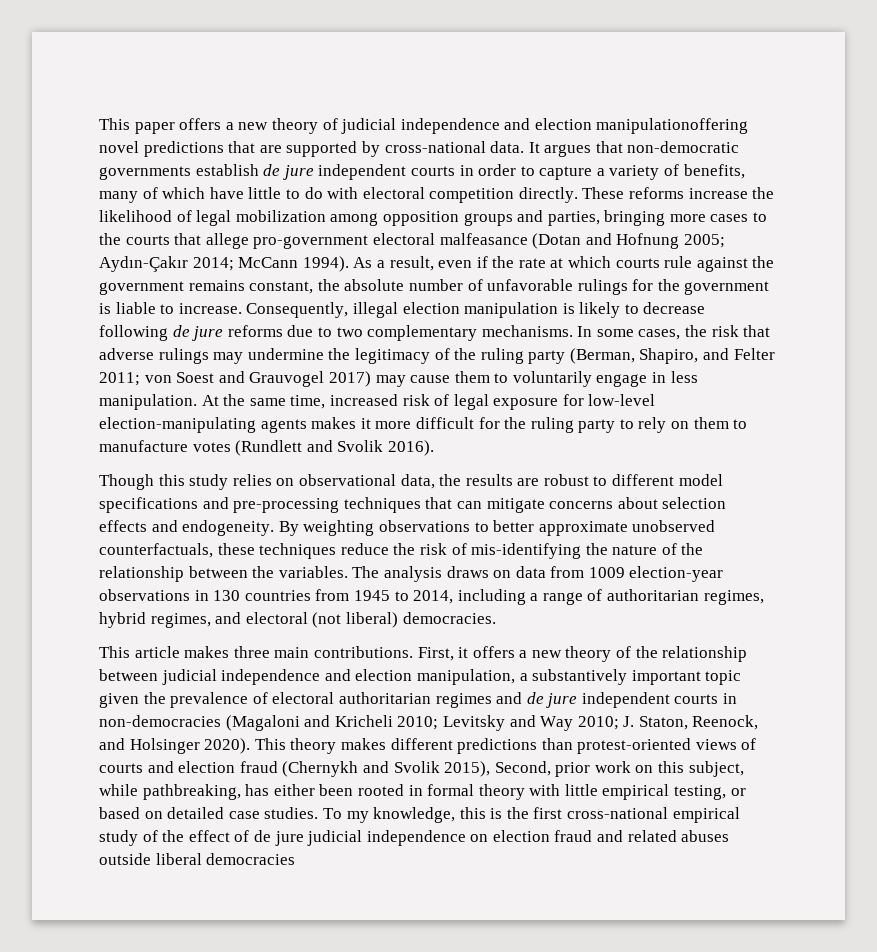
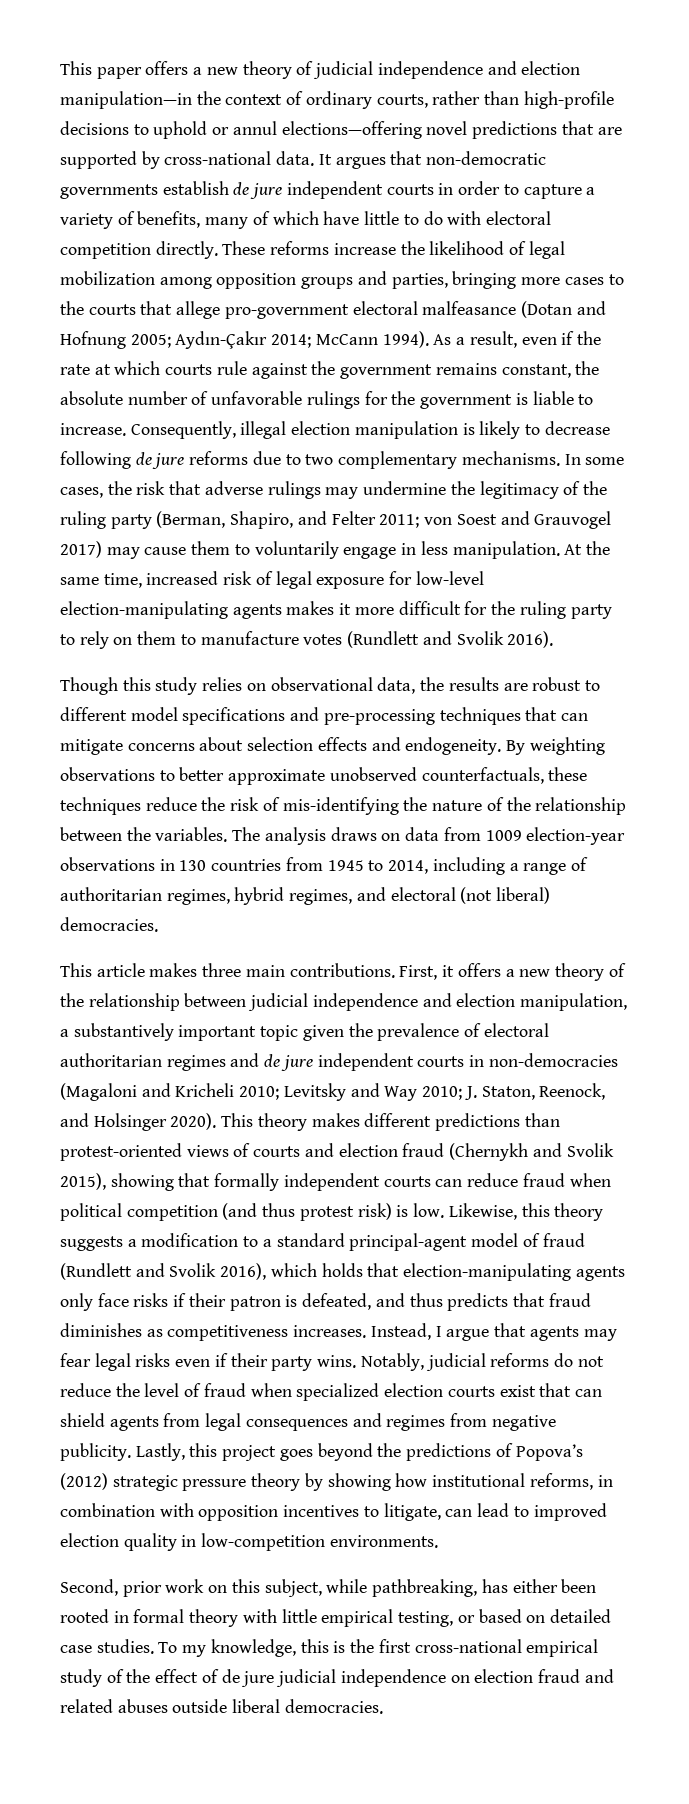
- This paper offers a new theory of judicial independence and election manipulationoffering novel predictions that are supported by cross-national data.
+ This paper offers a new theory of judicial independence and election manipulation—in the context of ordinary courts, rather than high-profile decisions to uphold or annul elections—offering novel predictions that are supported by cross-national data.
- This theory makes different predictions than protest-oriented views of courts and election fraud (Chernykh and Svolik 2015), Second, prior work on this subject, while pathbreaking, has either been rooted in formal theory with little empirical testing, or based on detailed case studies.
+ This theory makes different predictions than protest-oriented views of courts and election fraud (Chernykh and Svolik 2015), showing that formally independent courts can reduce fraud when political competition (and thus protest risk) is low. Likewise, this theory suggests a modification to a standard principal-agent model of fraud (Rundlett and Svolik 2016), which holds that election-manipulating agents only face risks if their patron is defeated, and thus predicts that fraud diminishes as competitiveness increases. Instead, I argue that agents may fear legal risks even if their party wins. Notably, judicial reforms do not reduce the level of fraud when specialized election courts exist that can shield agents from legal consequences and regimes from negative publicity. Lastly, this project goes beyond the predictions of Popova’s (2012) strategic pressure theory by showing how institutional reforms, in combination with opposition incentives to litigate, can lead to improved election quality in low-competition environments.
+ Second, prior work on this subject, while pathbreaking, has either been rooted in formal theory with little empirical testing, or based on detailed case studies.
- To my knowledge, this is the first cross-national empirical study of the effect of de jure judicial independence on election fraud and related abuses outside liberal democracies
+ To my knowledge, this is the first cross-national empirical study of the effect of de jure judicial independence on election fraud and related abuses outside liberal democracies.

